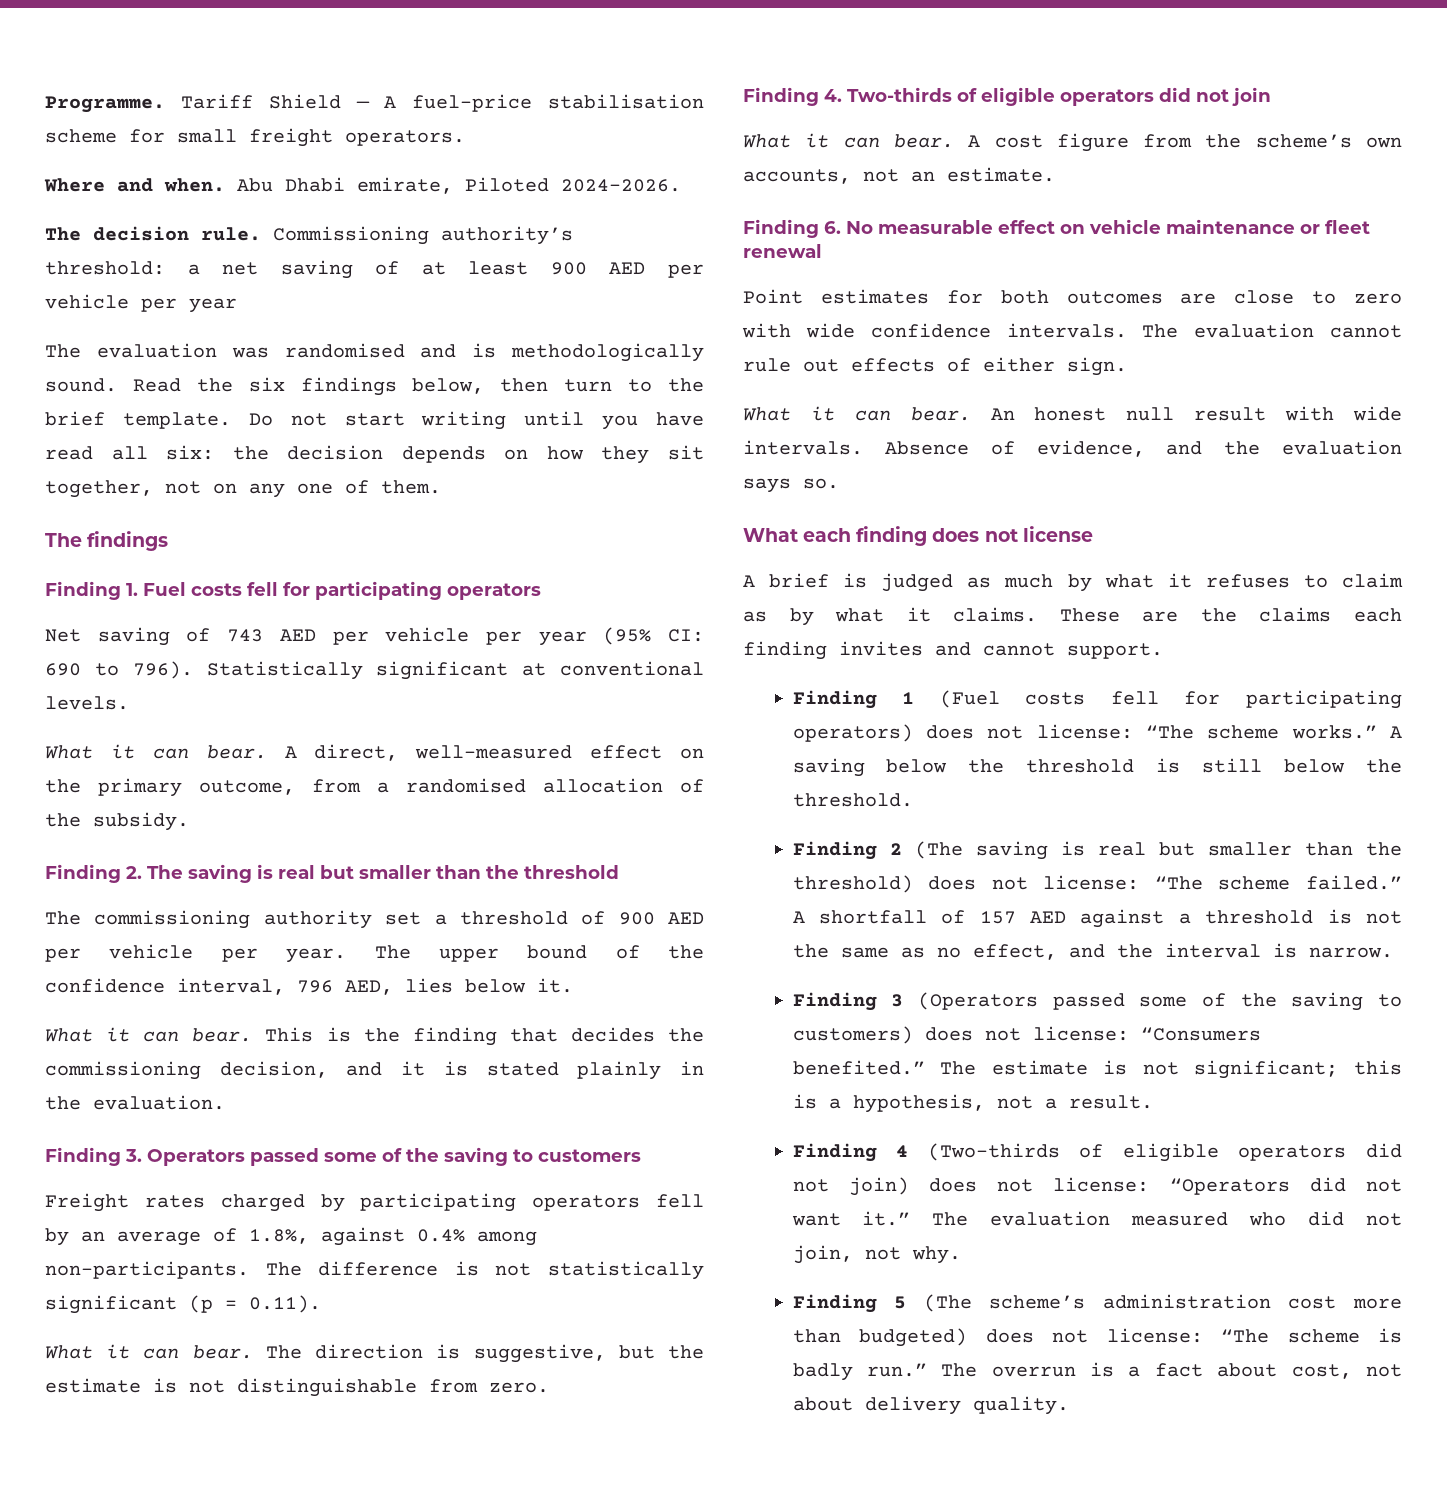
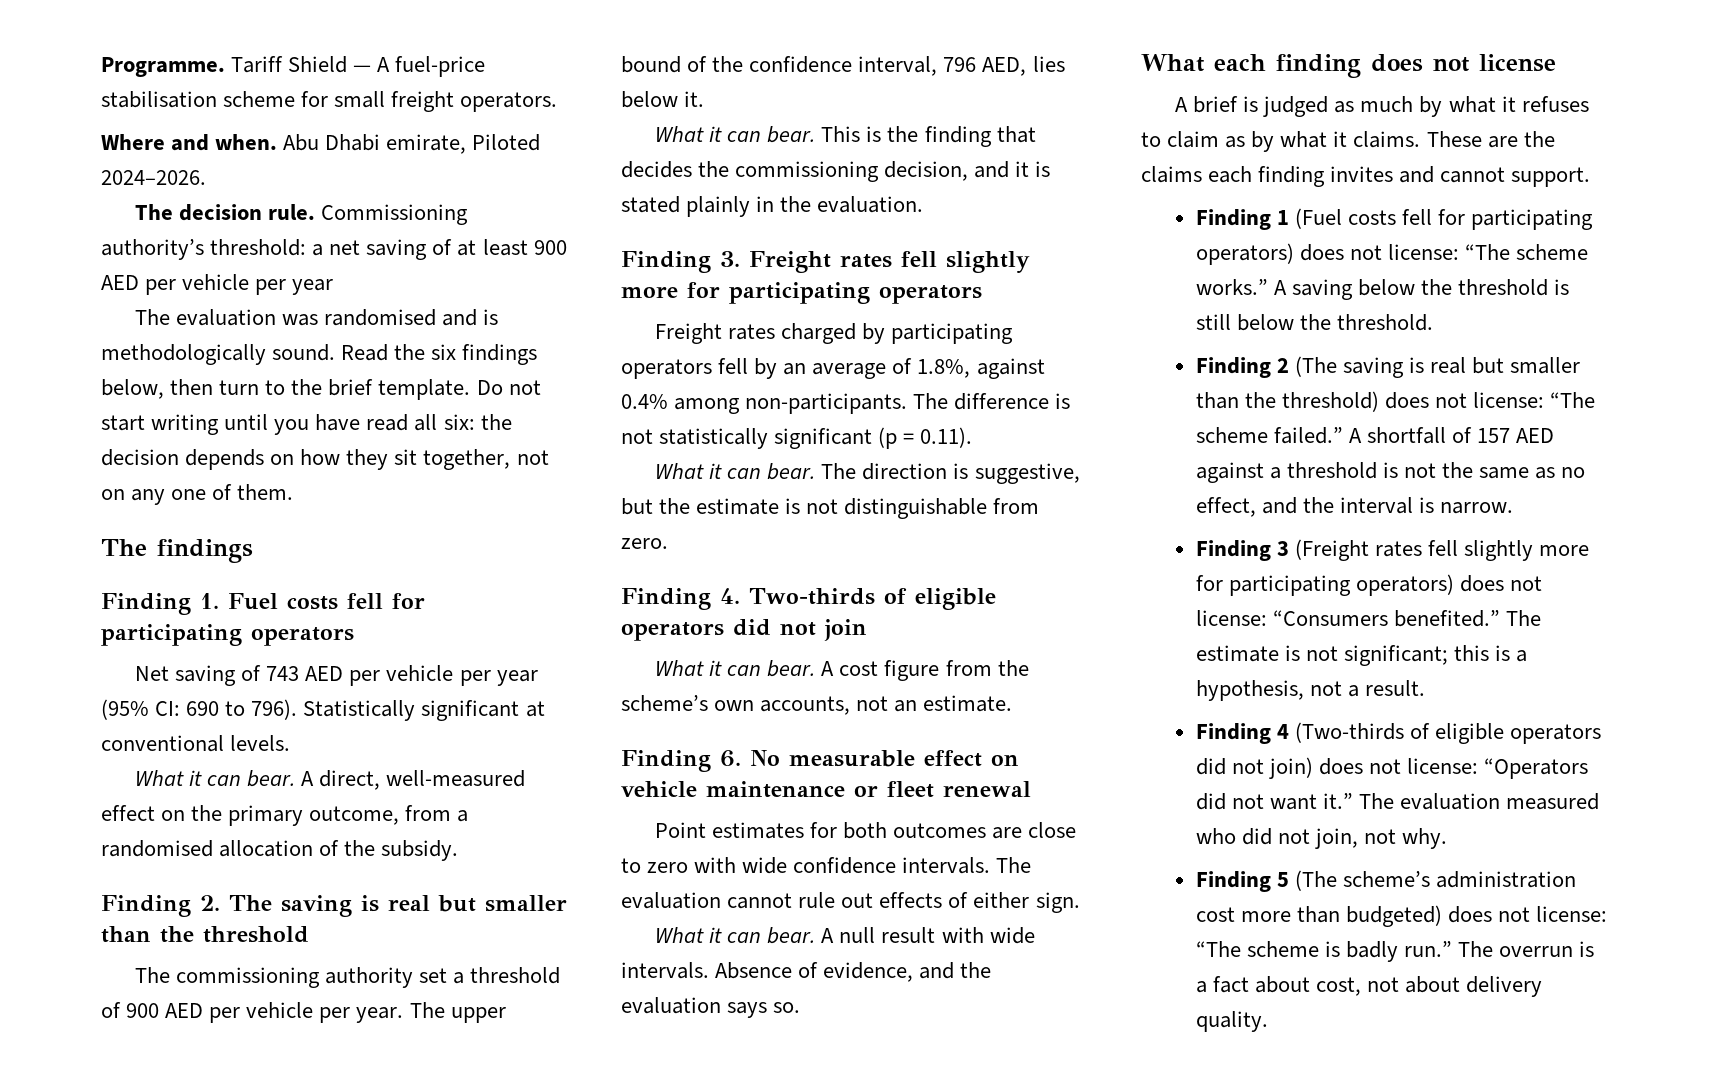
- Finding 3. Operators passed some of the saving to customers
+ Finding 3. Freight rates fell slightly more for participating operators
- An honest null result with wide intervals.
+ A null result with wide intervals.
- Finding 3 (Operators passed some of the saving to customers) does not license: “Consumers benefited.”
+ Finding 3 (Freight rates fell slightly more for participating operators) does not license: “Consumers benefited.”

